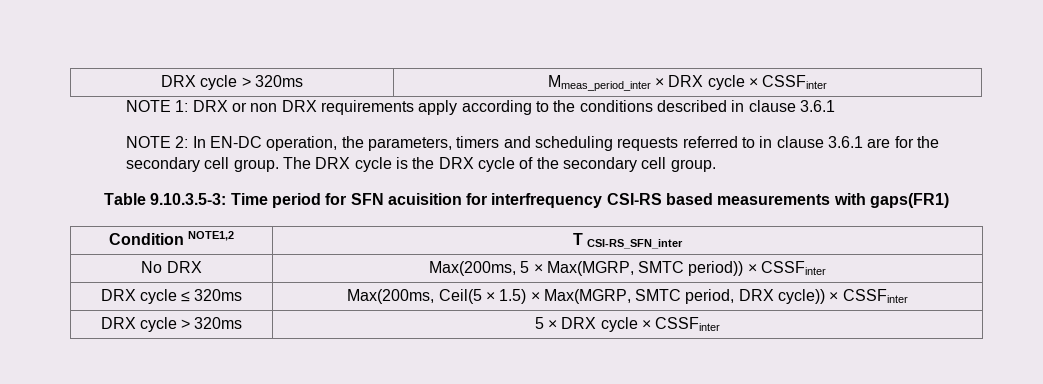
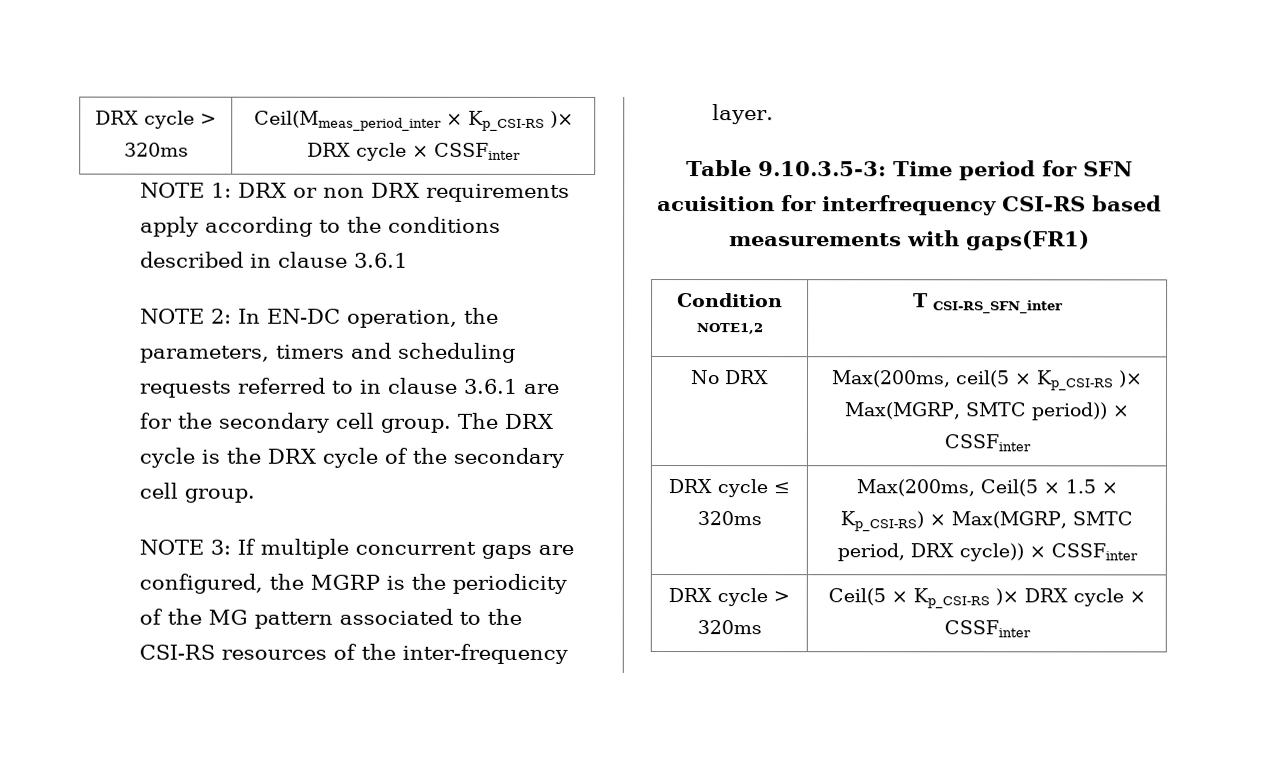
- DRX cycle > 320ms | Mmeas_period_inter × DRX cycle × CSSFinter
+ DRX cycle > 320ms | Ceil(Mmeas_period_inter × Kp_CSI-RS )× DRX cycle × CSSFinter
+ NOTE 3: If multiple concurrent gaps are configured, the MGRP is the periodicity of the MG pattern associated to the CSI-RS resources of the inter-frequency layer.
- No DRX | Max(200ms, 5 × Max(MGRP, SMTC period)) × CSSFinter
+ No DRX | Max(200ms, ceil(5 × Kp_CSI-RS )× Max(MGRP, SMTC period)) × CSSFinter
- DRX cycle ≤ 320ms | Max(200ms, Ceil(5 × 1.5) × Max(MGRP, SMTC period, DRX cycle)) × CSSFinter
+ DRX cycle ≤ 320ms | Max(200ms, Ceil(5 × 1.5 × Kp_CSI-RS) × Max(MGRP, SMTC period, DRX cycle)) × CSSFinter
- DRX cycle > 320ms | 5 × DRX cycle × CSSFinter
+ DRX cycle > 320ms | Ceil(5 × Kp_CSI-RS )× DRX cycle × CSSFinter

